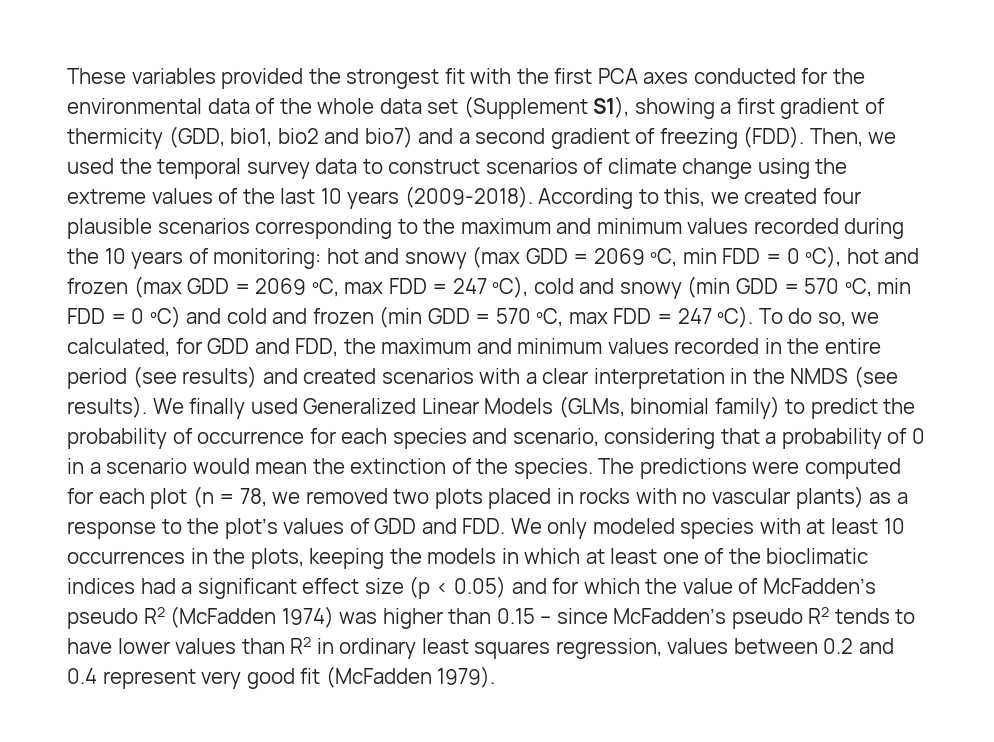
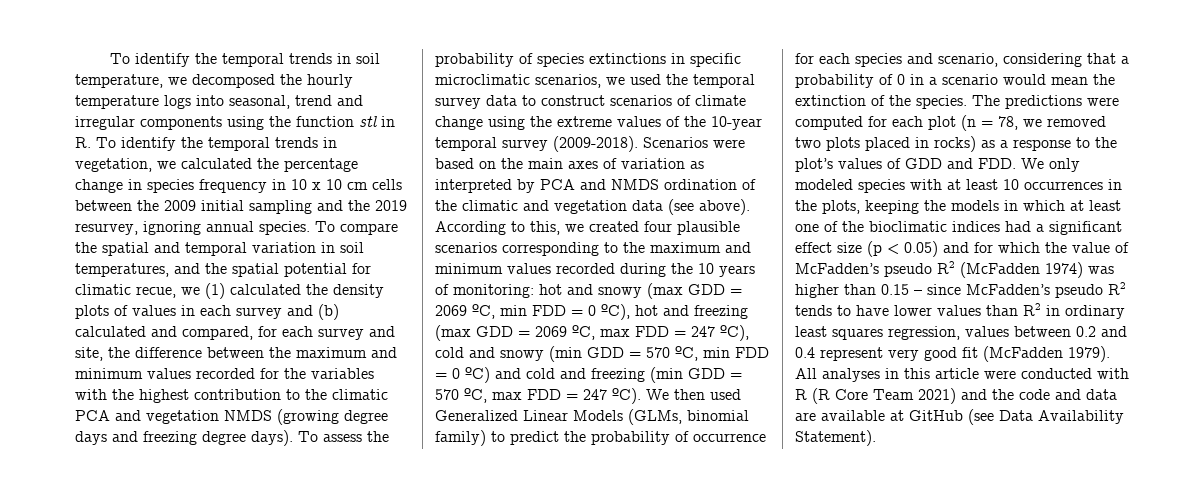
- These variables provided the strongest fit with the first PCA axes conducted for the environmental data of the whole data set (Supplement S1), showing a first gradient of thermicity (GDD, bio1, bio2 and bio7) and a second gradient of freezing (FDD). Then, we used the temporal survey data to construct scenarios of climate change using the extreme values of the last 10 years (2009-2018).
+ To identify the temporal trends in soil temperature, we decomposed the hourly temperature logs into seasonal, trend and irregular components using the function stl in R. To identify the temporal trends in vegetation, we calculated the percentage change in species frequency in 10 x 10 cm cells between the 2009 initial sampling and the 2019 resurvey, ignoring annual species. To compare the spatial and temporal variation in soil temperatures, and the spatial potential for climatic recue, we (1) calculated the density plots of values in each survey and (b) calculated and compared, for each survey and site, the difference between the maximum and minimum values recorded for the variables with the highest contribution to the climatic PCA and vegetation NMDS (growing degree days and freezing degree days). To assess the probability of species extinctions in specific microclimatic scenarios, we used the temporal survey data to construct scenarios of climate change using the extreme values of the 10-year temporal survey (2009-2018). Scenarios were based on the main axes of variation as interpreted by PCA and NMDS ordination of the climatic and vegetation data (see above).
- hot and snowy (max GDD = 2069 ºC, min FDD = 0 ºC), hot and frozen (max GDD = 2069 ºC, max FDD = 247 ºC), cold and snowy (min GDD = 570 ºC, min FDD = 0 ºC) and cold and frozen (min GDD = 570 ºC, max FDD = 247 ºC).
+ hot and snowy (max GDD = 2069 ºC, min FDD = 0 ºC), hot and freezing (max GDD = 2069 ºC, max FDD = 247 ºC), cold and snowy (min GDD = 570 ºC, min FDD = 0 ºC) and cold and freezing (min GDD = 570 ºC, max FDD = 247 ºC).
- To do so, we calculated, for GDD and FDD, the maximum and minimum values recorded in the entire period (see results) and created scenarios with a clear interpretation in the NMDS (see results). We finally used Generalized Linear Models (GLMs, binomial family) to predict the probability of occurrence for each species and scenario, considering that a probability of 0 in a scenario would mean the extinction of the species.
+ We then used Generalized Linear Models (GLMs, binomial family) to predict the probability of occurrence for each species and scenario, considering that a probability of 0 in a scenario would mean the extinction of the species.
- The predictions were computed for each plot (n = 78, we removed two plots placed in rocks with no vascular plants) as a response to the plot’s values of GDD and FDD. We only modeled species with at least 10 occurrences in the plots, keeping the models in which at least one of the bioclimatic indices had a significant effect size (p < 0.05) and for which the value of McFadden’s pseudo R2 (McFadden 1974) was higher than 0.15 – since McFadden’s pseudo R2 tends to have lower values than R2 in ordinary least squares regression, values between 0.2 and 0.4 represent very good fit (McFadden 1979).
+ The predictions were computed for each plot (n = 78, we removed two plots placed in rocks) as a response to the plot’s values of GDD and FDD. We only modeled species with at least 10 occurrences in the plots, keeping the models in which at least one of the bioclimatic indices had a significant effect size (p < 0.05) and for which the value of McFadden’s pseudo R2 (McFadden 1974) was higher than 0.15 – since McFadden’s pseudo R2 tends to have lower values than R2 in ordinary least squares regression, values between 0.2 and 0.4 represent very good fit (McFadden 1979).
+ All analyses in this article were conducted with R (R Core Team 2021) and the code and data are available at GitHub (see Data Availability Statement).

